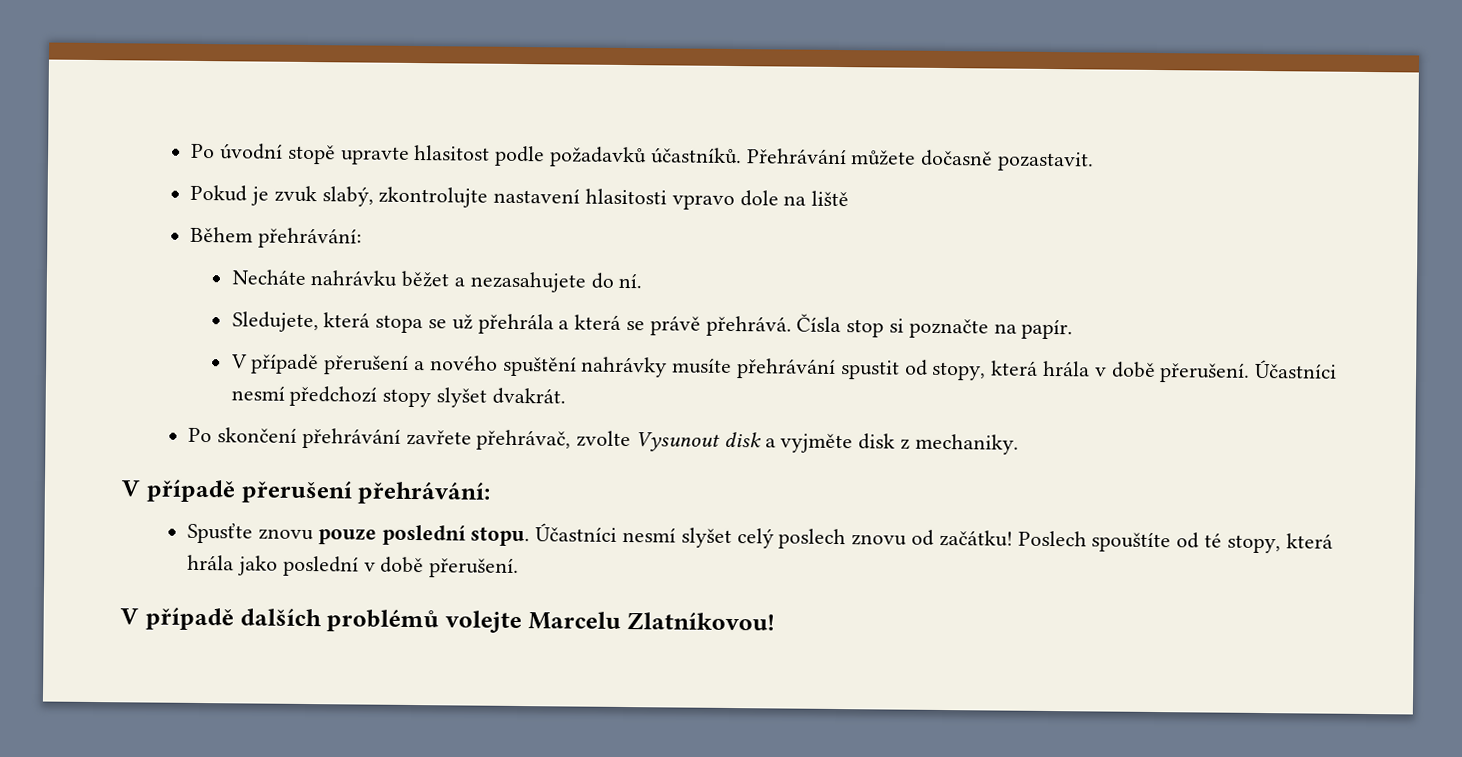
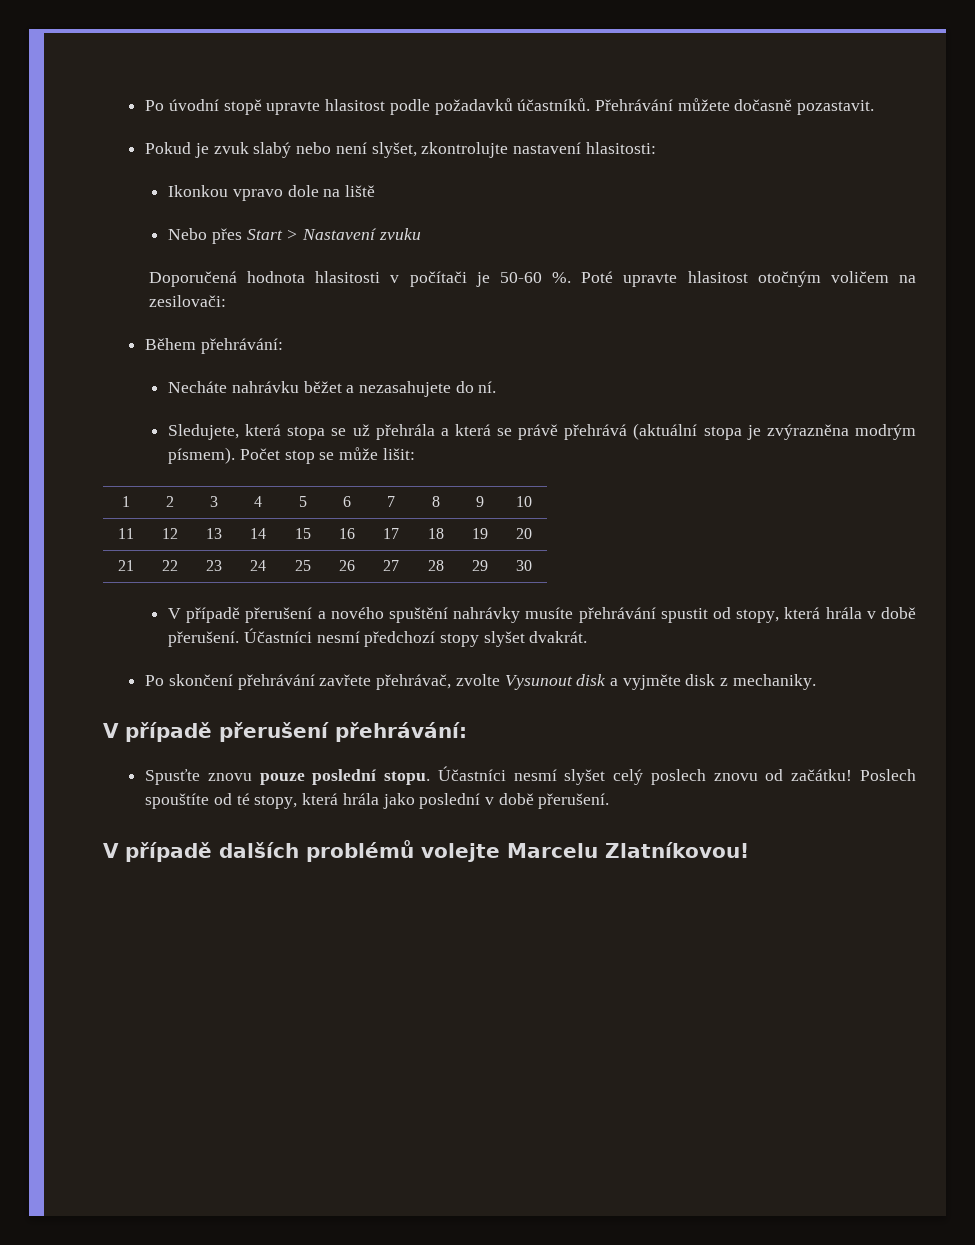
- Pokud je zvuk slabý, zkontrolujte nastavení hlasitosti vpravo dole na liště
+ Pokud je zvuk slabý nebo není slyšet, zkontrolujte nastavení hlasitosti:
+ Ikonkou vpravo dole na liště
+ Nebo přes Start > Nastavení zvuku
+ Doporučená hodnota hlasitosti v počítači je 50-60 %. Poté upravte hlasitost otočným voličem na zesilovači:
- Sledujete, která stopa se už přehrála a která se právě přehrává. Čísla stop si poznačte na papír.
+ Sledujete, která stopa se už přehrála a která se právě přehrává (aktuální stopa je zvýrazněna modrým písmem). Počet stop se může lišit:
+ 1 | 2 | 3 | 4 | 5 | 6 | 7 | 8 | 9 | 10
+ 11 | 12 | 13 | 14 | 15 | 16 | 17 | 18 | 19 | 20
+ 21 | 22 | 23 | 24 | 25 | 26 | 27 | 28 | 29 | 30

